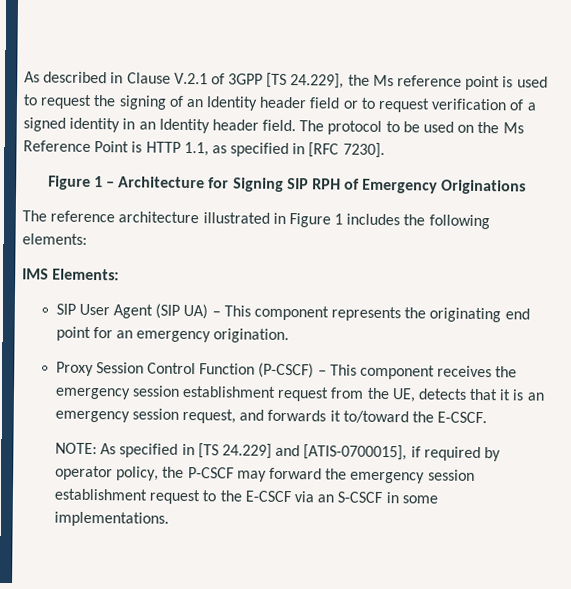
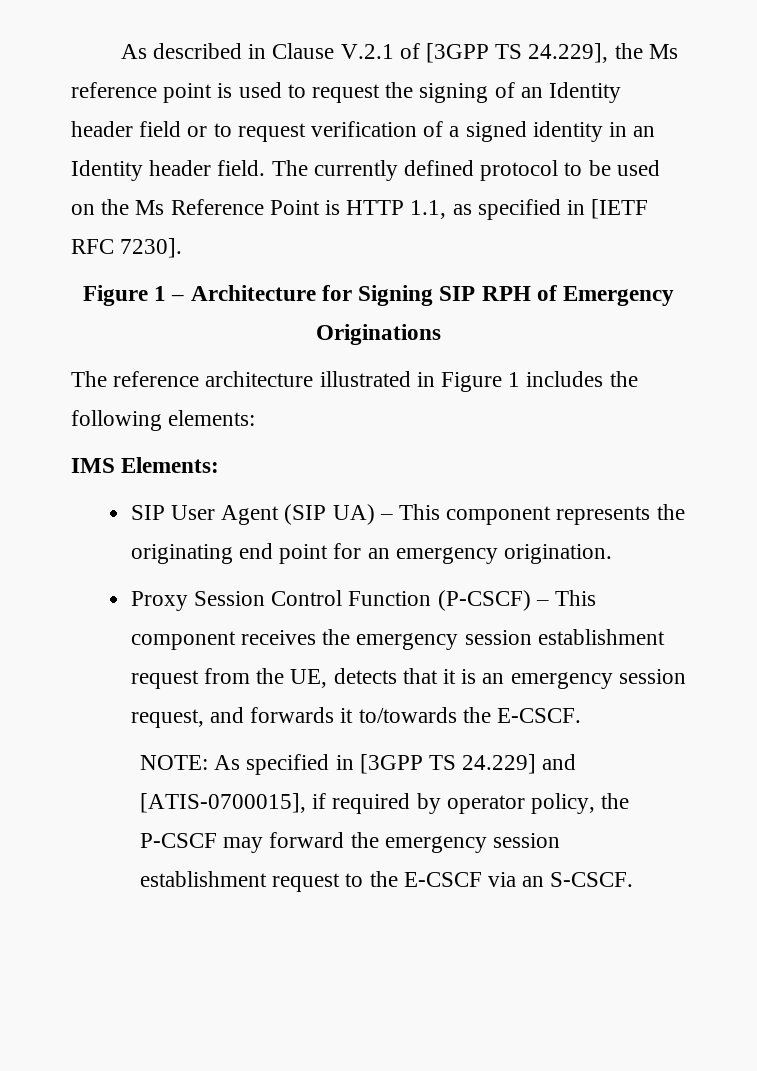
- As described in Clause V.2.1 of 3GPP [TS 24.229], the Ms reference point is used to request the signing of an Identity header field or to request verification of a signed identity in an Identity header field.
+ As described in Clause V.2.1 of [3GPP TS 24.229], the Ms reference point is used to request the signing of an Identity header field or to request verification of a signed identity in an Identity header field.
- The protocol to be used on the Ms Reference Point is HTTP 1.1, as specified in [RFC 7230].
+ The currently defined protocol to be used on the Ms Reference Point is HTTP 1.1, as specified in [IETF RFC 7230].
- Proxy Session Control Function (P-CSCF) – This component receives the emergency session establishment request from the UE, detects that it is an emergency session request, and forwards it to/toward the E-CSCF.
+ Proxy Session Control Function (P-CSCF) – This component receives the emergency session establishment request from the UE, detects that it is an emergency session request, and forwards it to/towards the E-CSCF.
- NOTE: As specified in [TS 24.229] and [ATIS-0700015], if required by operator policy, the P-CSCF may forward the emergency session establishment request to the E-CSCF via an S-CSCF in some implementations.
+ NOTE: As specified in [3GPP TS 24.229] and [ATIS-0700015], if required by operator policy, the P-CSCF may forward the emergency session establishment request to the E-CSCF via an S-CSCF.

